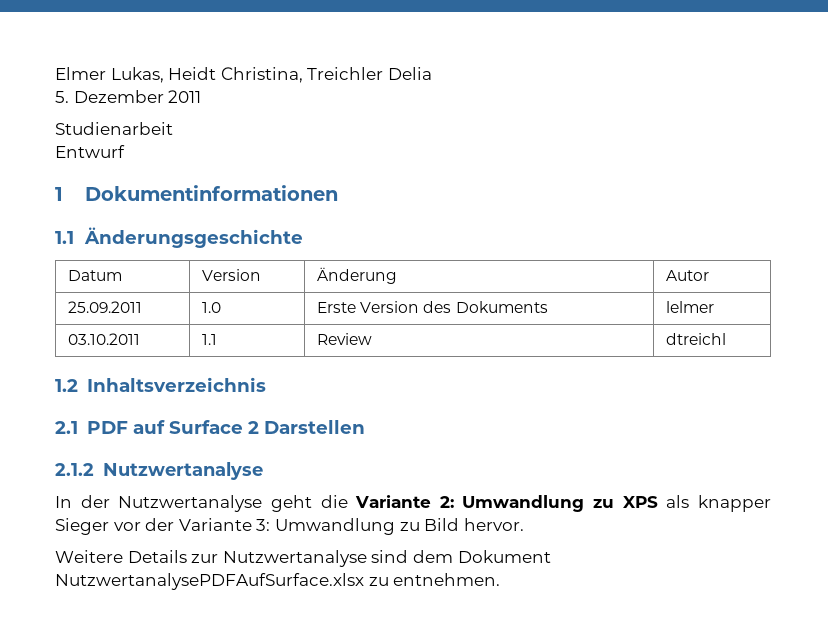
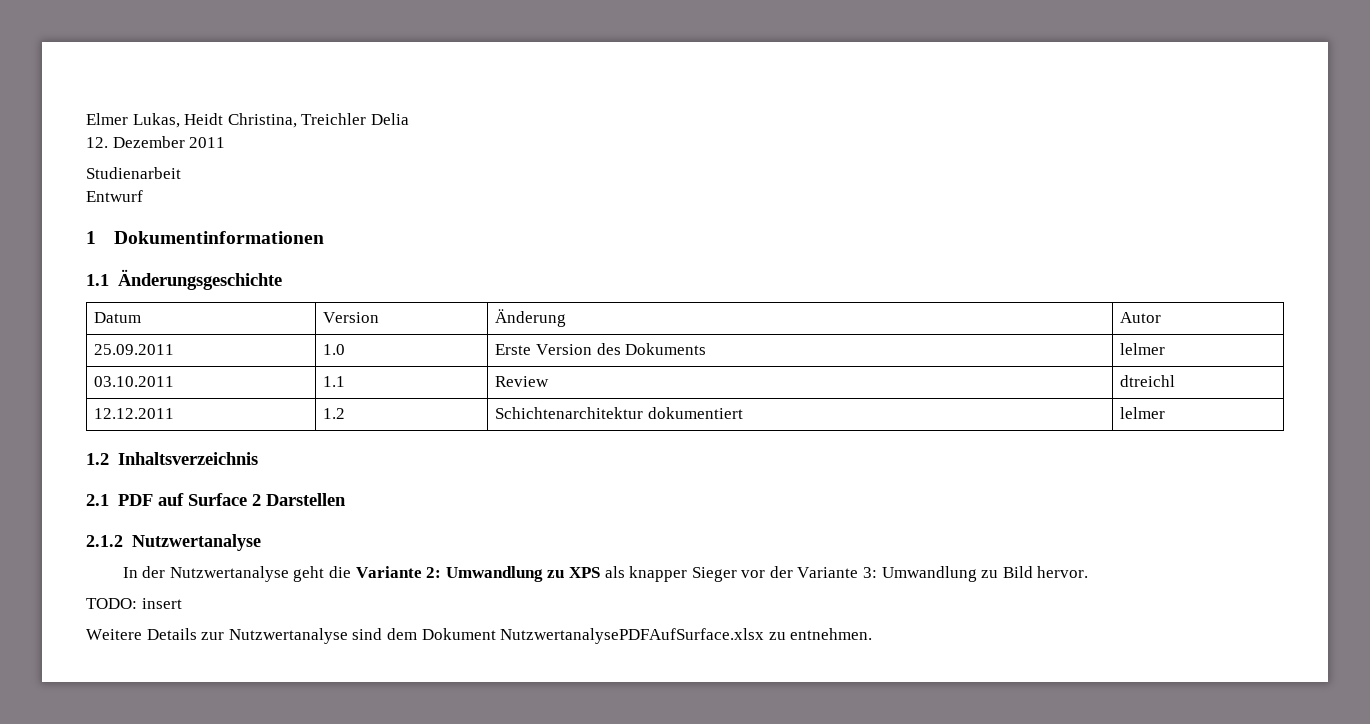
- 5. Dezember 2011
+ 12. Dezember 2011
+ 12.12.2011 | 1.2 | Schichtenarchitektur dokumentiert | lelmer
+ TODO: insert

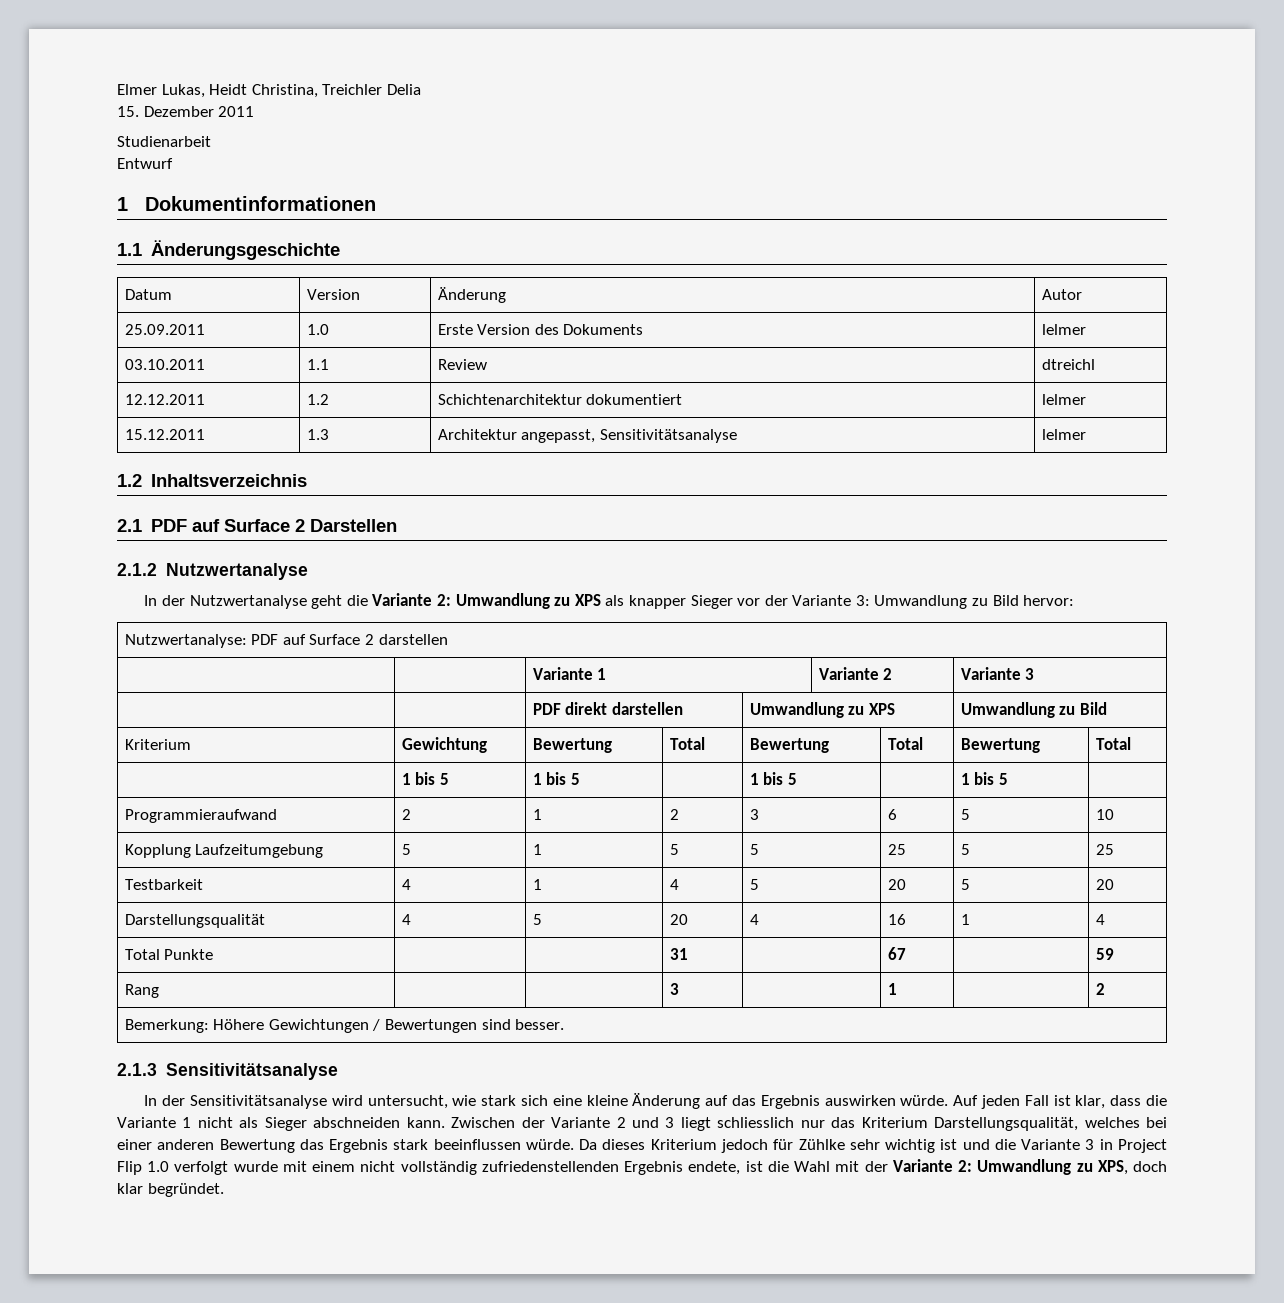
- 12. Dezember 2011
+ 15. Dezember 2011
+ 15.12.2011 | 1.3 | Architektur angepasst, Sensitivitätsanalyse | lelmer
- In der Nutzwertanalyse geht die Variante 2: Umwandlung zu XPS als knapper Sieger vor der Variante 3: Umwandlung zu Bild hervor.
- TODO: insert
- Weitere Details zur Nutzwertanalyse sind dem Dokument NutzwertanalysePDFAufSurface.xlsx zu entnehmen.
+ In der Nutzwertanalyse geht die Variante 2: Umwandlung zu XPS als knapper Sieger vor der Variante 3: Umwandlung zu Bild hervor:
+ Nutzwertanalyse: PDF auf Surface 2 darstellen
+ | | Variante 1 | Variante 2 | Variante 3
+ | | PDF direkt darstellen | Umwandlung zu XPS | Umwandlung zu Bild
+ Kriterium | Gewichtung | Bewertung | Total | Bewertung | Total | Bewertung | Total
+ | 1 bis 5 | 1 bis 5 | | 1 bis 5 | | 1 bis 5 |
+ Programmieraufwand | 2 | 1 | 2 | 3 | 6 | 5 | 10
+ Kopplung Laufzeitumgebung | 5 | 1 | 5 | 5 | 25 | 5 | 25
+ Testbarkeit | 4 | 1 | 4 | 5 | 20 | 5 | 20
+ Darstellungsqualität | 4 | 5 | 20 | 4 | 16 | 1 | 4
+ Total Punkte | | | 31 | | 67 | | 59
+ Rang | | | 3 | | 1 | | 2
+ Bemerkung: Höhere Gewichtungen / Bewertungen sind besser.
+ 2.1.3 Sensitivitätsanalyse
+ In der Sensitivitätsanalyse wird untersucht, wie stark sich eine kleine Änderung auf das Ergebnis auswirken würde. Auf jeden Fall ist klar, dass die Variante 1 nicht als Sieger abschneiden kann. Zwischen der Variante 2 und 3 liegt schliesslich nur das Kriterium Darstellungsqualität, welches bei einer anderen Bewertung das Ergebnis stark beeinflussen würde. Da dieses Kriterium jedoch für Zühlke sehr wichtig ist und die Variante 3 in Project Flip 1.0 verfolgt wurde mit einem nicht vollständig zufriedenstellenden Ergebnis endete, ist die Wahl mit der Variante 2: Umwandlung zu XPS, doch klar begründet.

